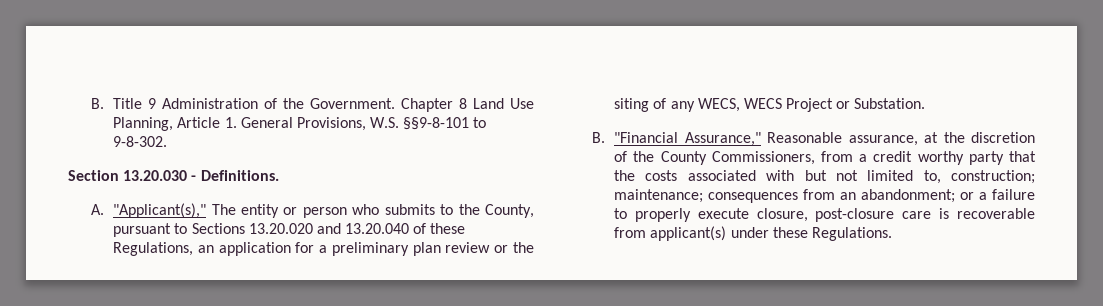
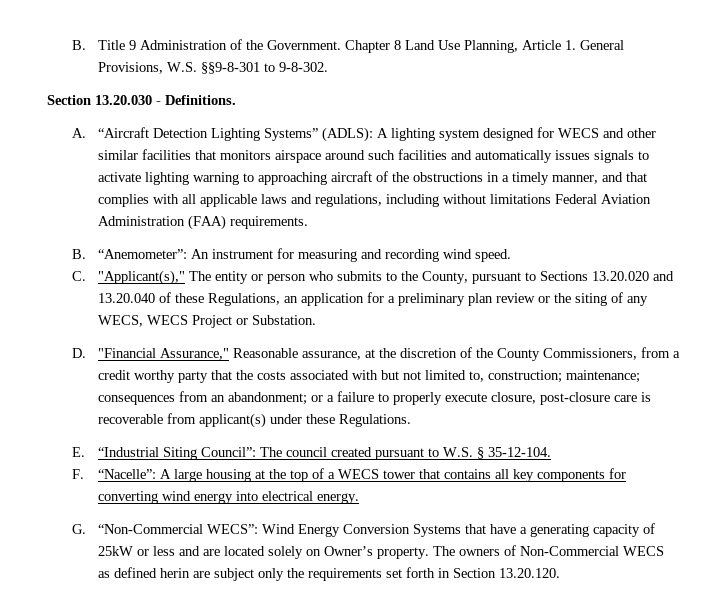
- Chapter 8 Land Use Planning, Article 1. General Provisions, W.S. §§9-8-101 to 9-8-302.
+ Chapter 8 Land Use Planning, Article 1. General Provisions, W.S. §§9-8-301 to 9-8-302.
- A. "Applicant(s)," The entity or person who submits to the County, pursuant to Sections 13.20.020 and 13.20.040 of these Regulations, an application for a preliminary plan review or the siting of any WECS, WECS Project or Substation.
+ A. “Aircraft Detection Lighting Systems” (ADLS): A lighting system designed for WECS and other similar facilities that monitors airspace around such facilities and automatically issues signals to activate lighting warning to approaching aircraft of the obstructions in a timely manner, and that complies with all applicable laws and regulations, including without limitations Federal Aviation Administration (FAA) requirements.
+ B. “Anemometer”: An instrument for measuring and recording wind speed.
+ C. "Applicant(s)," The entity or person who submits to the County, pursuant to Sections 13.20.020 and 13.20.040 of these Regulations, an application for a preliminary plan review or the siting of any WECS, WECS Project or Substation.
- B. "Financial Assurance," Reasonable assurance, at the discretion of the County Commissioners, from a credit worthy party that the costs associated with but not limited to, construction; maintenance; consequences from an abandonment; or a failure to properly execute closure, post-closure care is recoverable from applicant(s) under these Regulations.
+ D. "Financial Assurance," Reasonable assurance, at the discretion of the County Commissioners, from a credit worthy party that the costs associated with but not limited to, construction; maintenance; consequences from an abandonment; or a failure to properly execute closure, post-closure care is recoverable from applicant(s) under these Regulations.
+ E. “Industrial Siting Council”: The council created pursuant to W.S. § 35-12-104.
+ F. “Nacelle”: A large housing at the top of a WECS tower that contains all key components for converting wind energy into electrical energy.
+ G. “Non-Commercial WECS”: Wind Energy Conversion Systems that have a generating capacity of 25kW or less and are located solely on Owner’s property. The owners of Non-Commercial WECS as defined herin are subject only the requirements set forth in Section 13.20.120.

